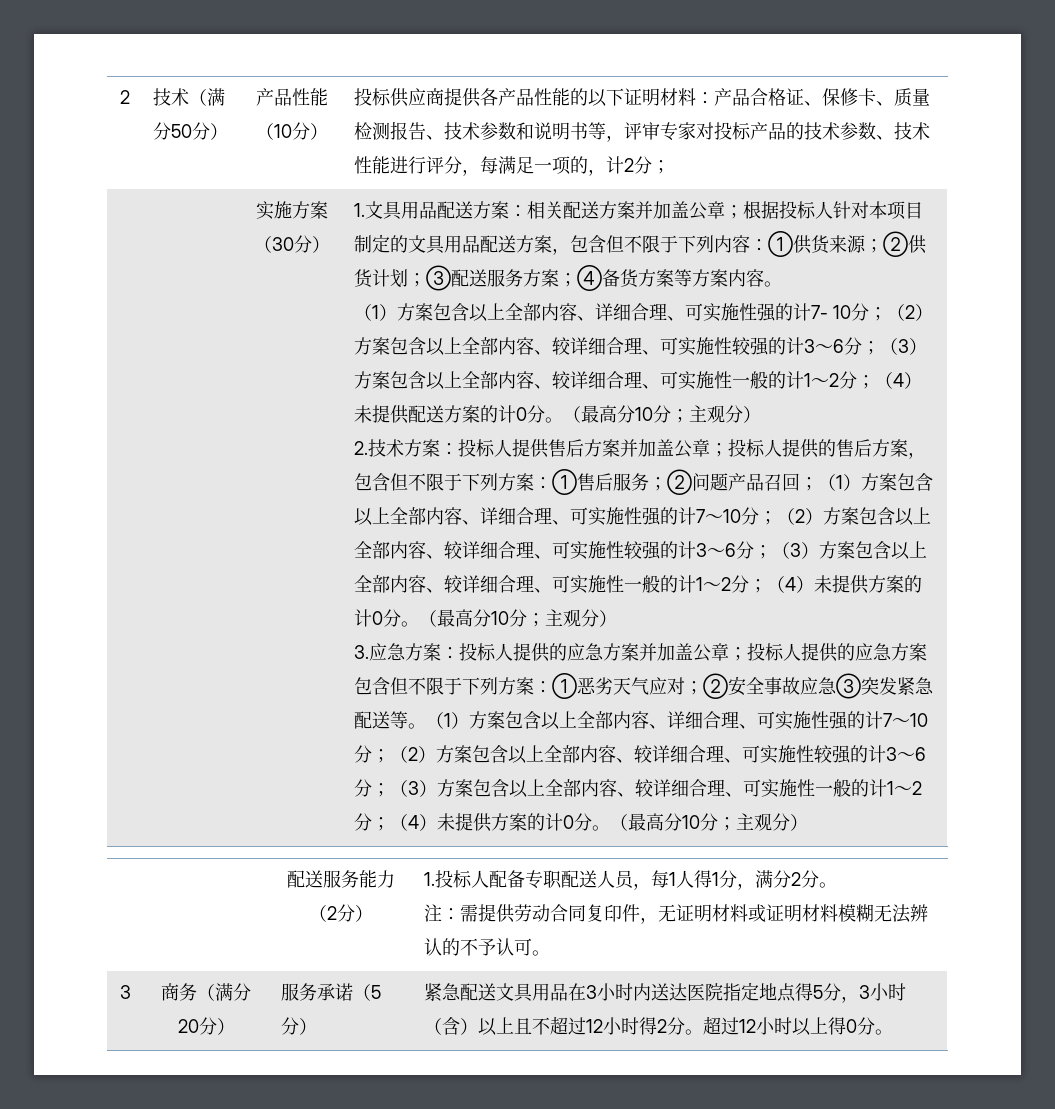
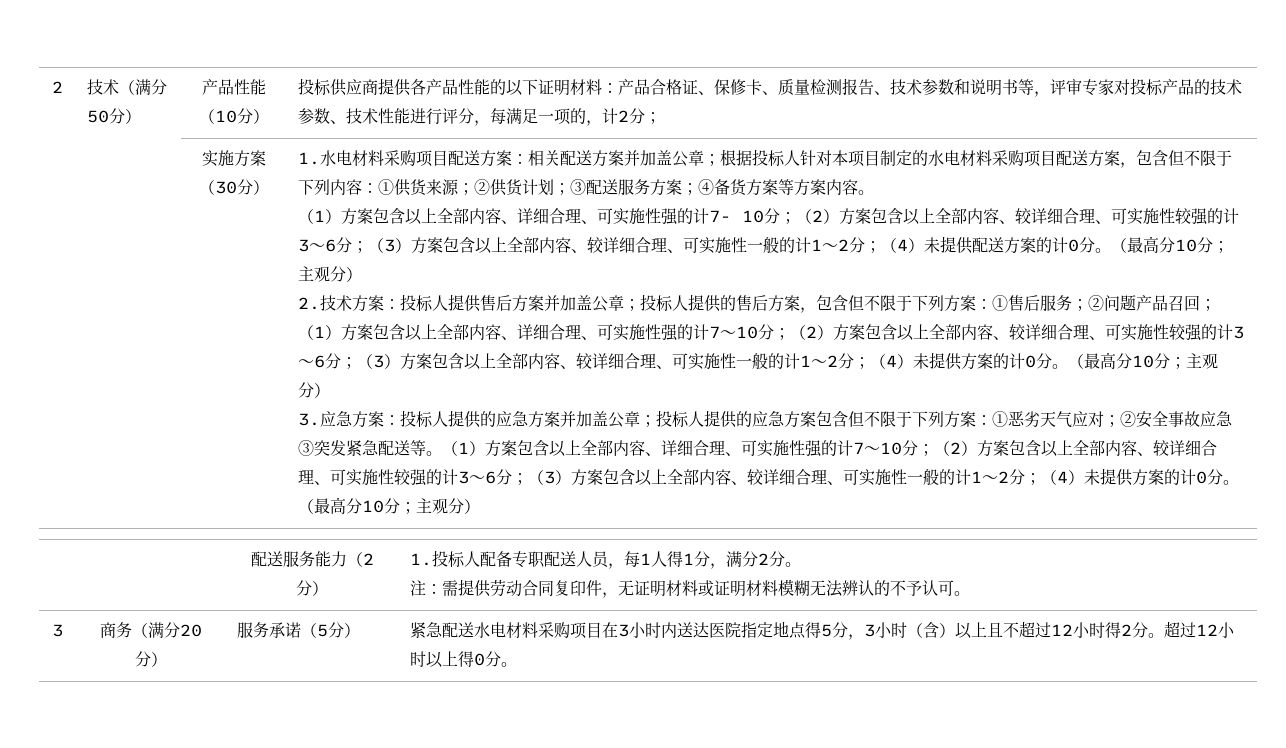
- 1.文具用品配送方案：相关配送方案并加盖公章；根据投标人针对本项目制定的文具用品配送方案，包含但不限于下列内容：①供货来源；②供货计划；③配送服务方案；④备货方案等方案内容。
+ 1.水电材料采购项目配送方案：相关配送方案并加盖公章；根据投标人针对本项目制定的水电材料采购项目配送方案，包含但不限于下列内容：①供货来源；②供货计划；③配送服务方案；④备货方案等方案内容。
- 紧急配送文具用品在3小时内送达医院指定地点得5分，3小时（含）以上且不超过12小时得2分。
+ 紧急配送水电材料采购项目在3小时内送达医院指定地点得5分，3小时（含）以上且不超过12小时得2分。

